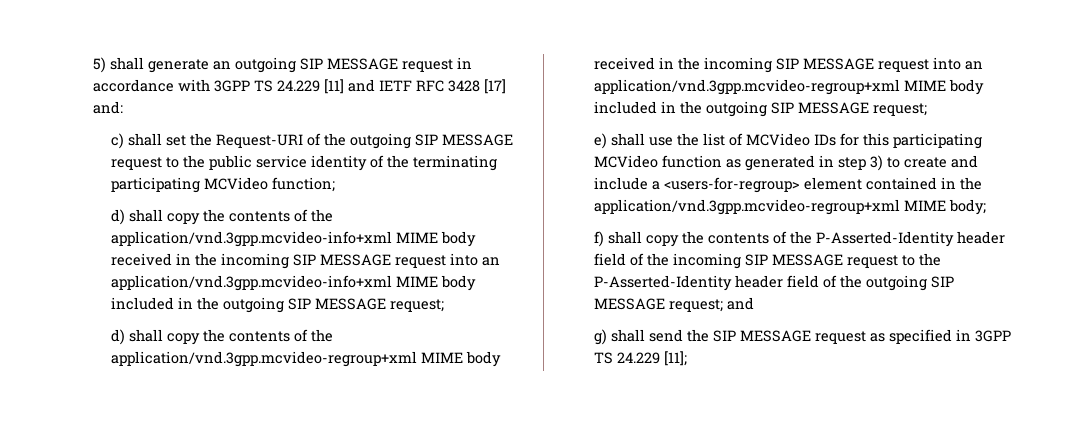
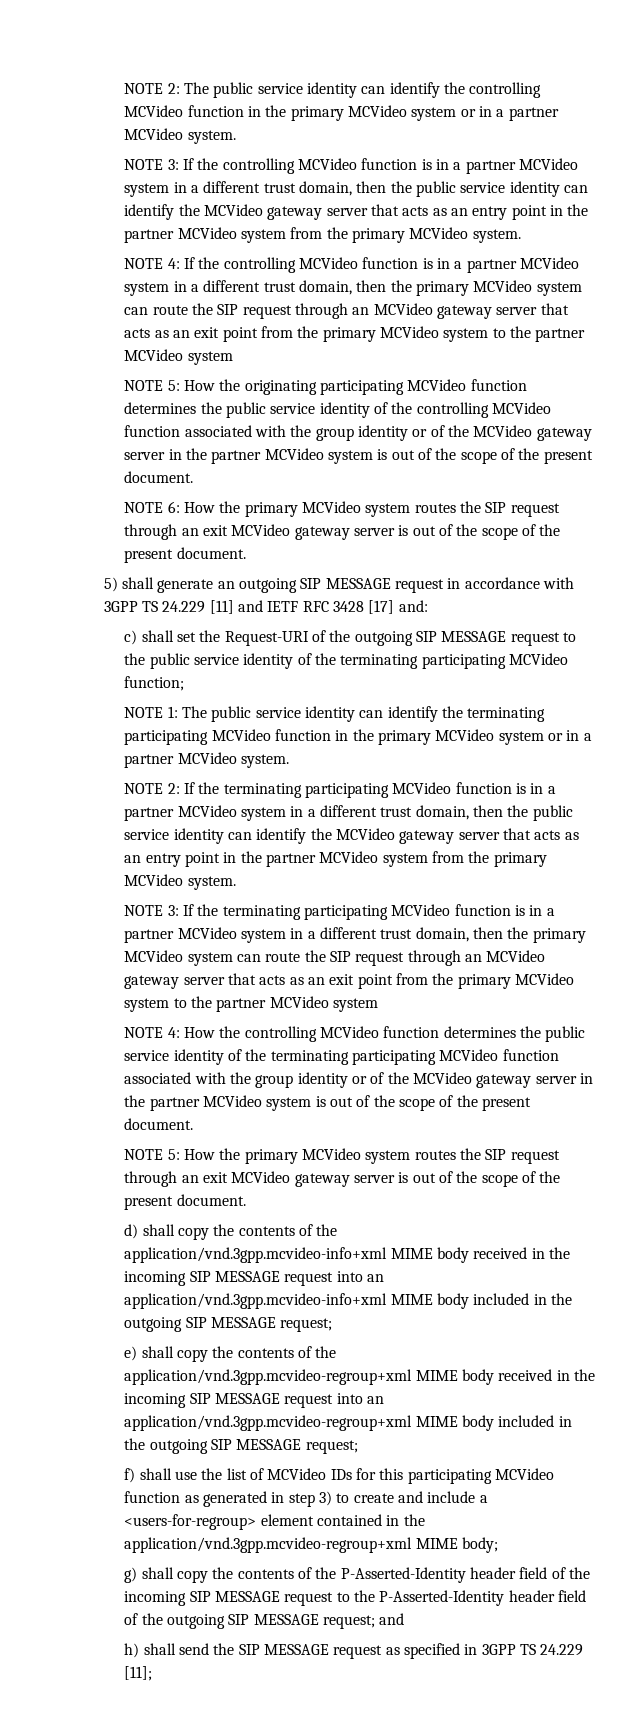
+ NOTE 2: The public service identity can identify the controlling MCVideo function in the primary MCVideo system or in a partner MCVideo system.
+ NOTE 3: If the controlling MCVideo function is in a partner MCVideo system in a different trust domain, then the public service identity can identify the MCVideo gateway server that acts as an entry point in the partner MCVideo system from the primary MCVideo system.
+ NOTE 4: If the controlling MCVideo function is in a partner MCVideo system in a different trust domain, then the primary MCVideo system can route the SIP request through an MCVideo gateway server that acts as an exit point from the primary MCVideo system to the partner MCVideo system
+ NOTE 5: How the originating participating MCVideo function determines the public service identity of the controlling MCVideo function associated with the group identity or of the MCVideo gateway server in the partner MCVideo system is out of the scope of the present document.
+ NOTE 6: How the primary MCVideo system routes the SIP request through an exit MCVideo gateway server is out of the scope of the present document.
+ NOTE 1: The public service identity can identify the terminating participating MCVideo function in the primary MCVideo system or in a partner MCVideo system.
+ NOTE 2: If the terminating participating MCVideo function is in a partner MCVideo system in a different trust domain, then the public service identity can identify the MCVideo gateway server that acts as an entry point in the partner MCVideo system from the primary MCVideo system.
+ NOTE 3: If the terminating participating MCVideo function is in a partner MCVideo system in a different trust domain, then the primary MCVideo system can route the SIP request through an MCVideo gateway server that acts as an exit point from the primary MCVideo system to the partner MCVideo system
+ NOTE 4: How the controlling MCVideo function determines the public service identity of the terminating participating MCVideo function associated with the group identity or of the MCVideo gateway server in the partner MCVideo system is out of the scope of the present document.
+ NOTE 5: How the primary MCVideo system routes the SIP request through an exit MCVideo gateway server is out of the scope of the present document.
- d) shall copy the contents of the application/vnd.3gpp.mcvideo-regroup+xml MIME body received in the incoming SIP MESSAGE request into an application/vnd.3gpp.mcvideo-regroup+xml MIME body included in the outgoing SIP MESSAGE request;
+ e) shall copy the contents of the application/vnd.3gpp.mcvideo-regroup+xml MIME body received in the incoming SIP MESSAGE request into an application/vnd.3gpp.mcvideo-regroup+xml MIME body included in the outgoing SIP MESSAGE request;
- e) shall use the list of MCVideo IDs for this participating MCVideo function as generated in step 3) to create and include a <users-for-regroup> element contained in the application/vnd.3gpp.mcvideo-regroup+xml MIME body;
+ f) shall use the list of MCVideo IDs for this participating MCVideo function as generated in step 3) to create and include a <users-for-regroup> element contained in the application/vnd.3gpp.mcvideo-regroup+xml MIME body;
- f) shall copy the contents of the P-Asserted-Identity header field of the incoming SIP MESSAGE request to the P-Asserted-Identity header field of the outgoing SIP MESSAGE request; and
+ g) shall copy the contents of the P-Asserted-Identity header field of the incoming SIP MESSAGE request to the P-Asserted-Identity header field of the outgoing SIP MESSAGE request; and
- g) shall send the SIP MESSAGE request as specified in 3GPP TS 24.229 [11];
+ h) shall send the SIP MESSAGE request as specified in 3GPP TS 24.229 [11];

